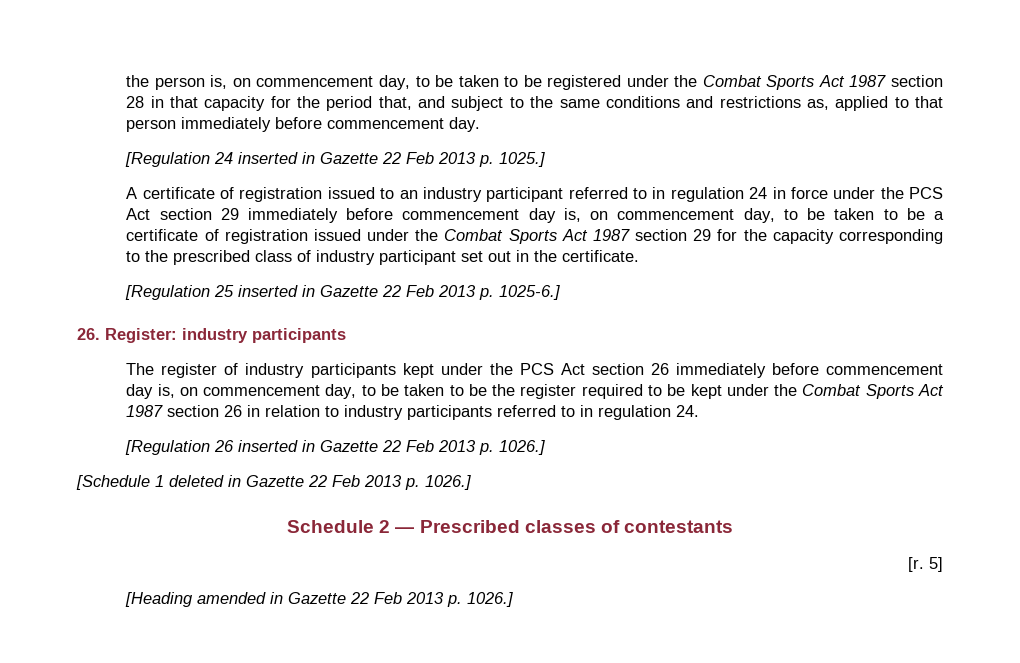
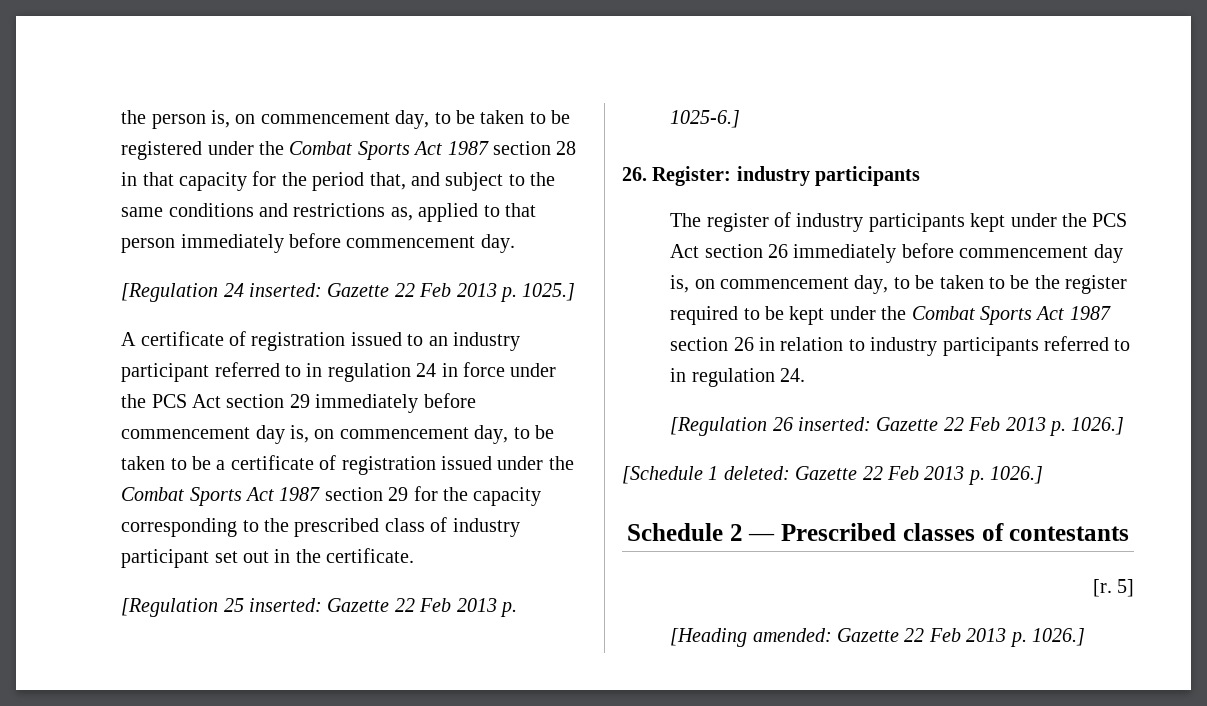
- [Regulation 24 inserted in Gazette 22 Feb 2013 p. 1025.]
+ [Regulation 24 inserted: Gazette 22 Feb 2013 p. 1025.]
- [Regulation 25 inserted in Gazette 22 Feb 2013 p. 1025-6.]
+ [Regulation 25 inserted: Gazette 22 Feb 2013 p. 1025-6.]
- [Regulation 26 inserted in Gazette 22 Feb 2013 p. 1026.]
+ [Regulation 26 inserted: Gazette 22 Feb 2013 p. 1026.]
- [Schedule 1 deleted in Gazette 22 Feb 2013 p. 1026.]
+ [Schedule 1 deleted: Gazette 22 Feb 2013 p. 1026.]
- [Heading amended in Gazette 22 Feb 2013 p. 1026.]
+ [Heading amended: Gazette 22 Feb 2013 p. 1026.]

